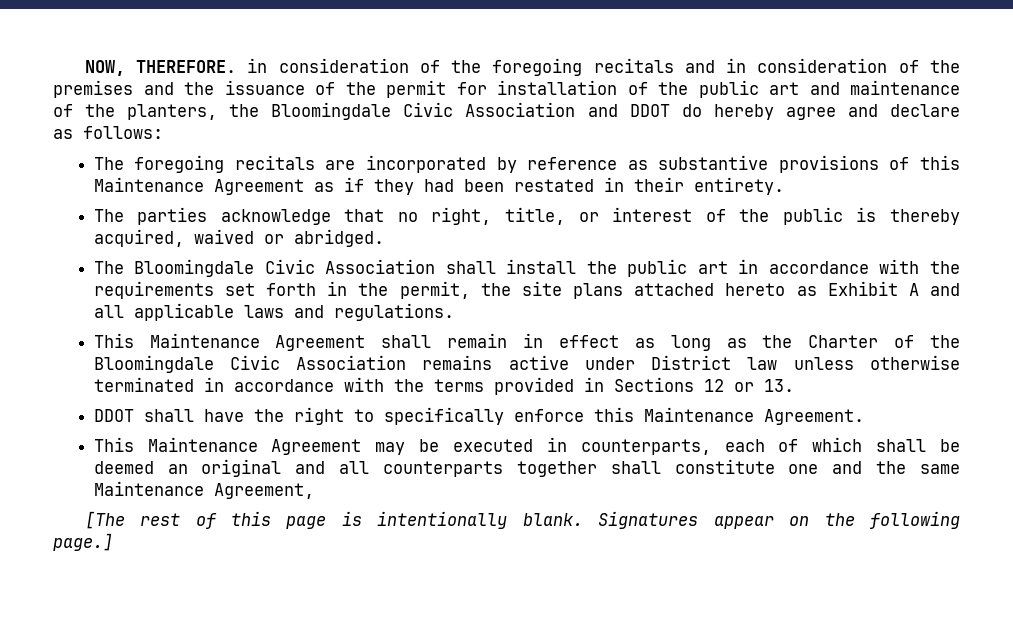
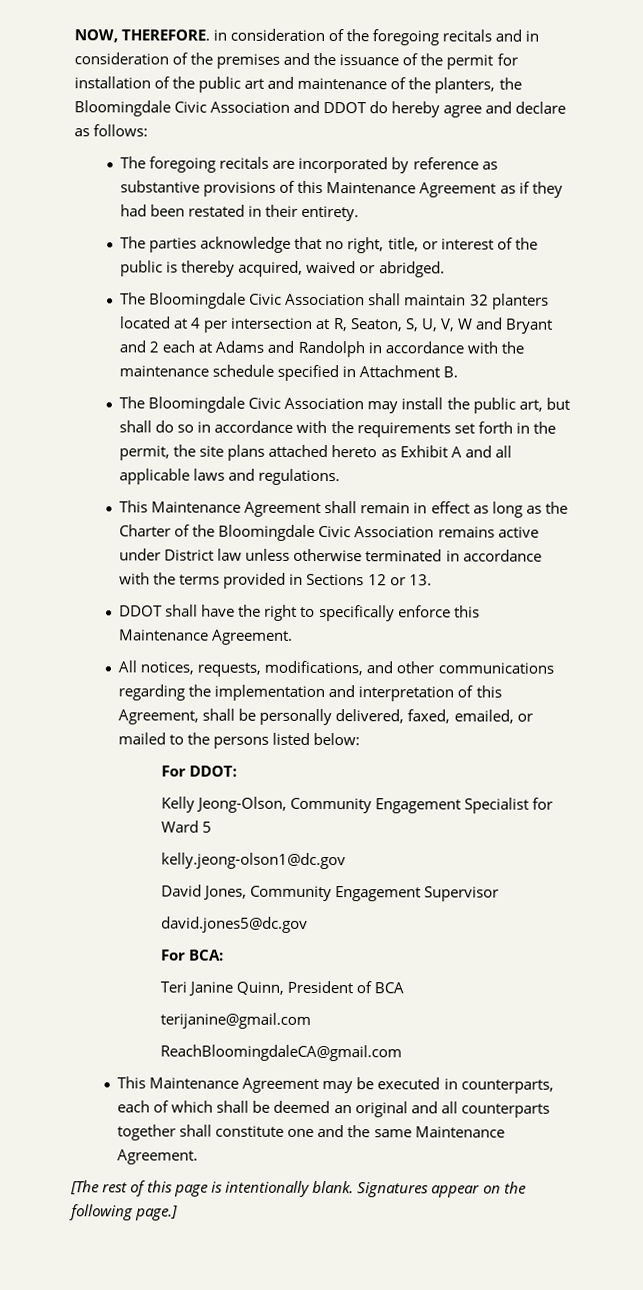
- The Bloomingdale Civic Association shall install the public art in accordance with the requirements set forth in the permit, the site plans attached hereto as Exhibit A and all applicable laws and regulations.
+ The Bloomingdale Civic Association shall maintain 32 planters located at 4 per intersection at R, Seaton, S, U, V, W and Bryant and 2 each at Adams and Randolph in accordance with the maintenance schedule specified in Attachment B.
+ The Bloomingdale Civic Association may install the public art, but shall do so in accordance with the requirements set forth in the permit, the site plans attached hereto as Exhibit A and all applicable laws and regulations.
+ All notices, requests, modifications, and other communications regarding the implementation and interpretation of this Agreement, shall be personally delivered, faxed, emailed, or mailed to the persons listed below:
+ For DDOT:
+ Kelly Jeong-Olson, Community Engagement Specialist for Ward 5
+ kelly.jeong-olson1@dc.gov
+ David Jones, Community Engagement Supervisor
+ david.jones5@dc.gov
+ For BCA:
+ Teri Janine Quinn, President of BCA
+ terijanine@gmail.com
+ ReachBloomingdaleCA@gmail.com
- This Maintenance Agreement may be executed in counterparts, each of which shall be deemed an original and all counterparts together shall constitute one and the same Maintenance Agreement,
+ This Maintenance Agreement may be executed in counterparts, each of which shall be deemed an original and all counterparts together shall constitute one and the same Maintenance Agreement.

